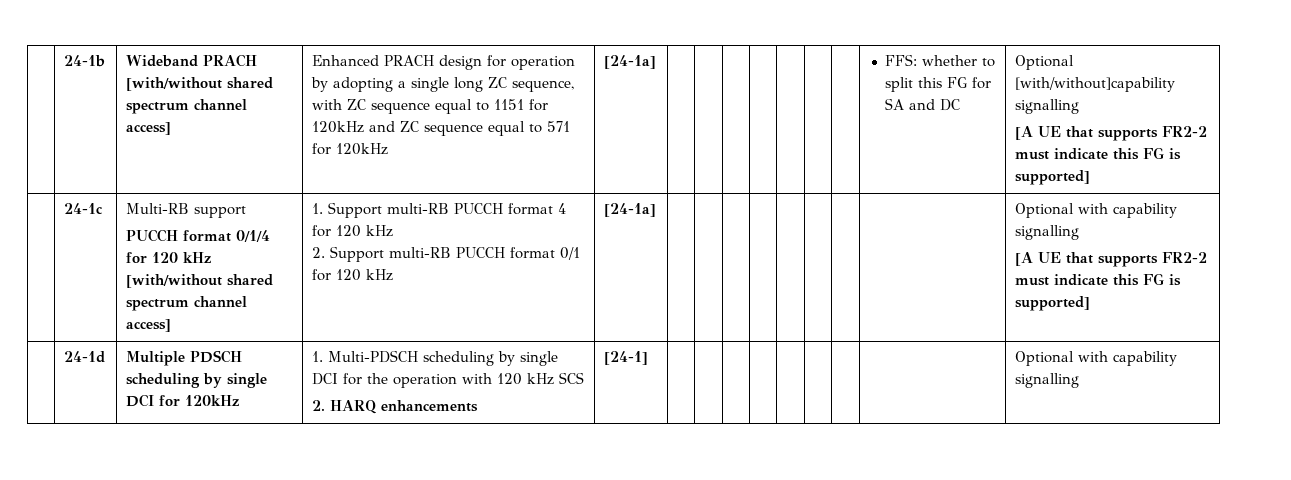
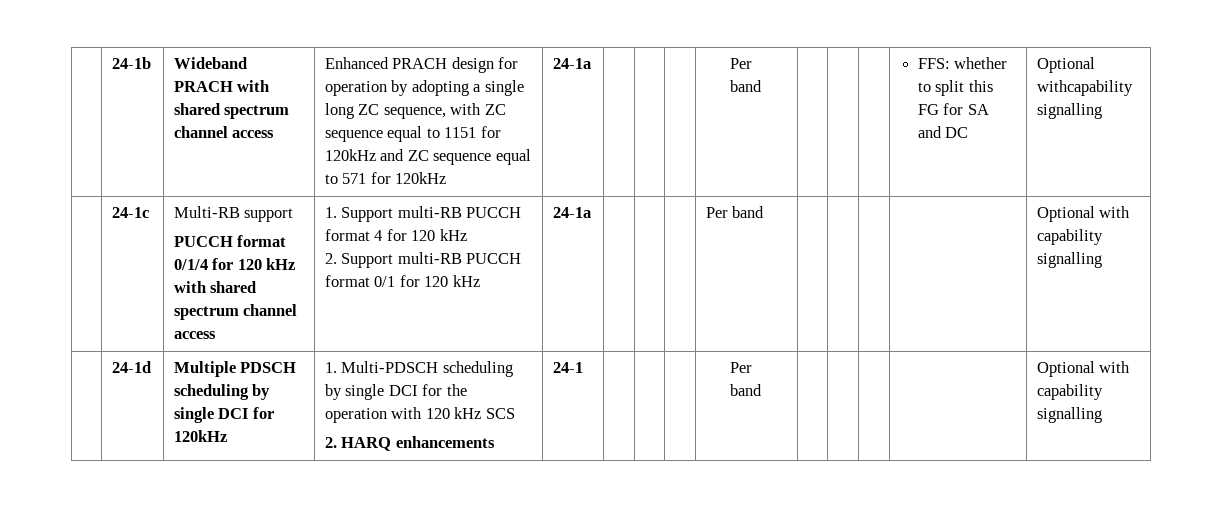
- Wideband PRACH [with/without shared spectrum channel access]
+ Wideband PRACH with shared spectrum channel access
- Enhanced PRACH design for operation by adopting a single long ZC sequence, with ZC sequence equal to 1151 for 120kHz and ZC sequence equal to 571 for 120kHz | [24-1a]
+ Enhanced PRACH design for operation by adopting a single long ZC sequence, with ZC sequence equal to 1151 for 120kHz and ZC sequence equal to 571 for 120kHz | 24-1a | | | | Per band
- Optional [with/without]capability signalling
- [A UE that supports FR2-2 must indicate this FG is supported]
+ Optional withcapability signalling
- PUCCH format 0/1/4 for 120 kHz [with/without shared spectrum channel access]
+ PUCCH format 0/1/4 for 120 kHz with shared spectrum channel access
- [24-1a] | | | | | | | | | Optional with capability signalling
- [A UE that supports FR2-2 must indicate this FG is supported]
+ 24-1a | | | | Per band | | | | | Optional with capability signalling
  | 24-1d | Multiple PDSCH scheduling by single DCI for 120kHz | 1. Multi-PDSCH scheduling by single DCI for the operation with 120 kHz SCS
- 2. HARQ enhancements | [24-1] | | | | | | | | | Optional with capability signalling
+ 2. HARQ enhancements | 24-1 | | | | Per band | | | | | Optional with capability signalling

